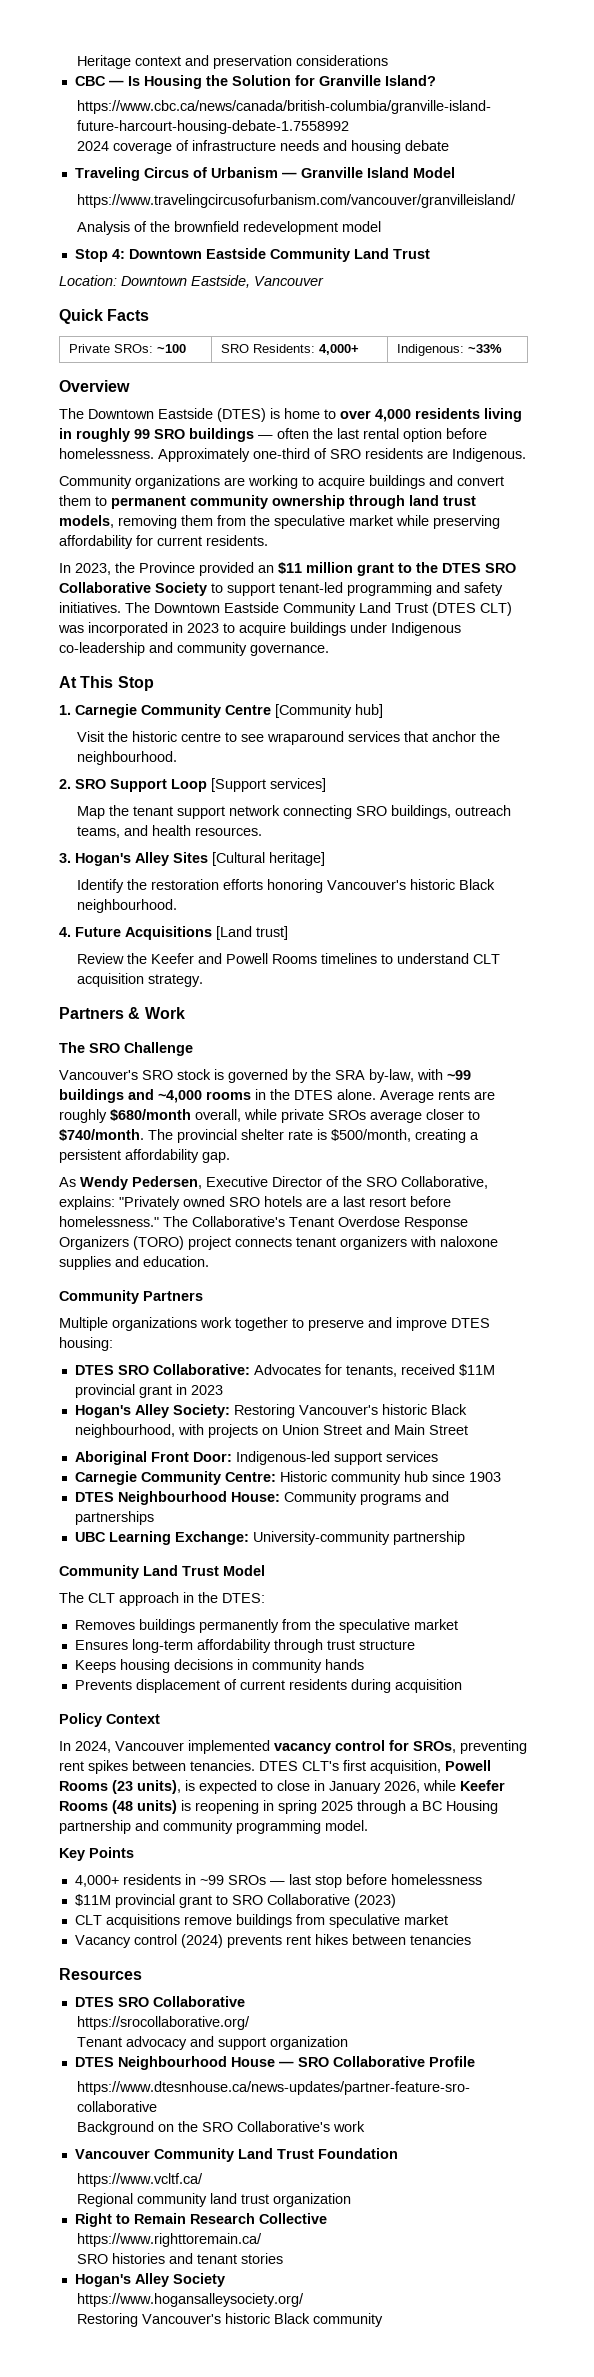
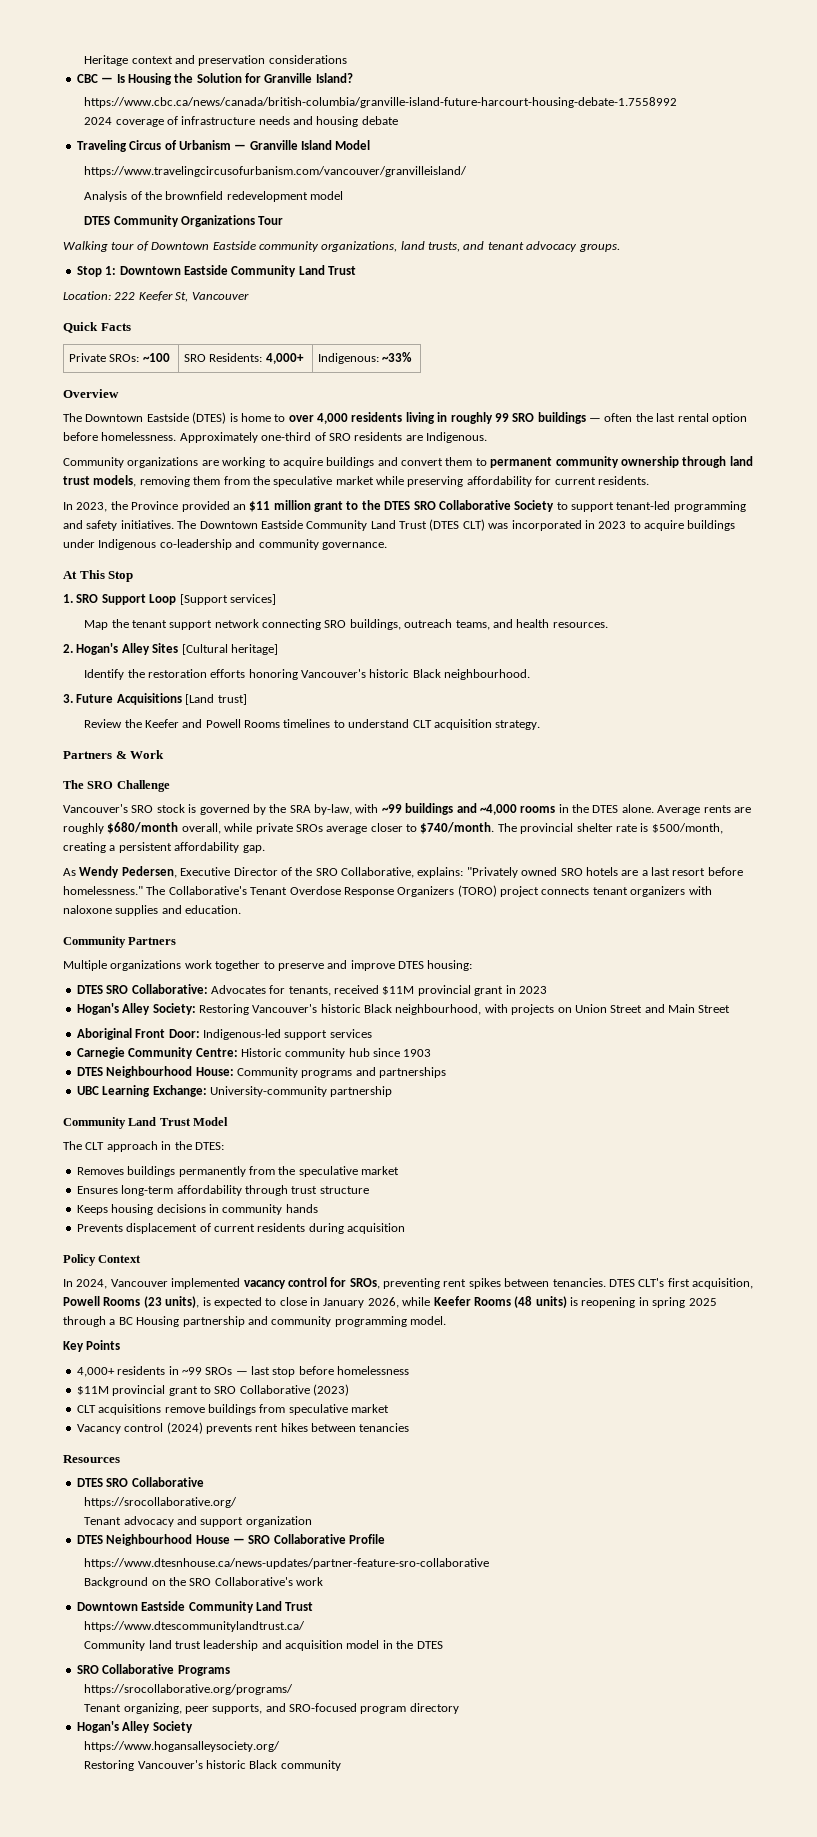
- Stop 4: Downtown Eastside Community Land Trust
+ DTES Community Organizations Tour
+ Walking tour of Downtown Eastside community organizations, land trusts, and tenant advocacy groups.
+ Stop 1: Downtown Eastside Community Land Trust
- Location: Downtown Eastside, Vancouver
+ Location: 222 Keefer St, Vancouver
- 1. Carnegie Community Centre [Community hub]
- Visit the historic centre to see wraparound services that anchor the neighbourhood.
- 2. SRO Support Loop [Support services]
+ 1. SRO Support Loop [Support services]
- 3. Hogan's Alley Sites [Cultural heritage]
+ 2. Hogan's Alley Sites [Cultural heritage]
- 4. Future Acquisitions [Land trust]
+ 3. Future Acquisitions [Land trust]
  Background on the SRO Collaborative's work
- Vancouver Community Land Trust Foundation
- https://www.vcltf.ca/
- Regional community land trust organization
- Right to Remain Research Collective
- https://www.righttoremain.ca/
- SRO histories and tenant stories
+ Downtown Eastside Community Land Trust
+ https://www.dtescommunitylandtrust.ca/
+ Community land trust leadership and acquisition model in the DTES
+ SRO Collaborative Programs
+ https://srocollaborative.org/programs/
+ Tenant organizing, peer supports, and SRO-focused program directory

